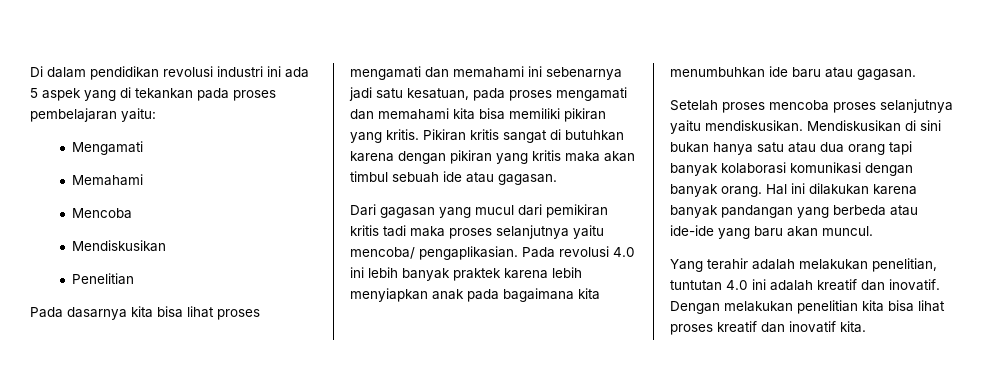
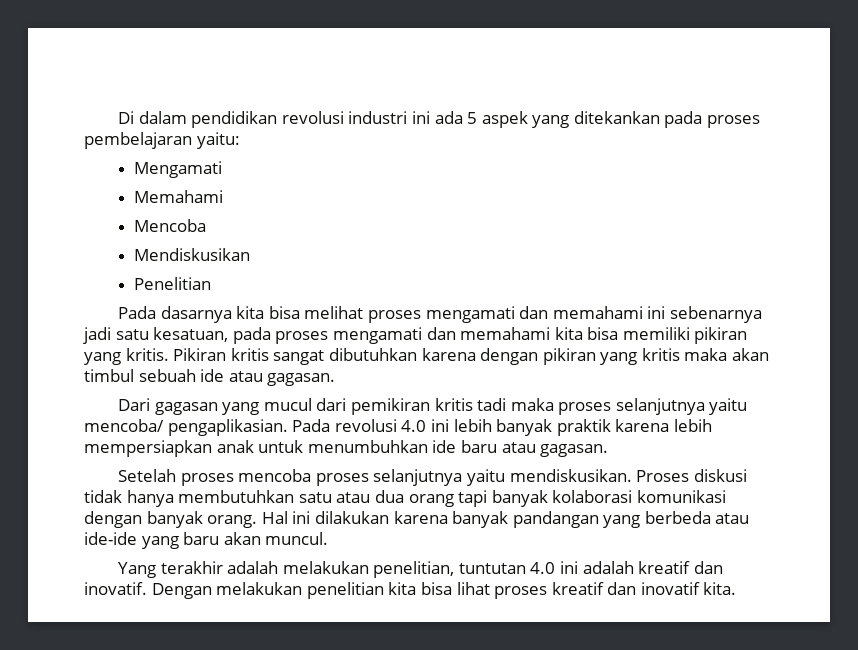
- Di dalam pendidikan revolusi industri ini ada 5 aspek yang di tekankan pada proses pembelajaran yaitu:
+ Di dalam pendidikan revolusi industri ini ada 5 aspek yang ditekankan pada proses pembelajaran yaitu:
- Pada dasarnya kita bisa lihat proses mengamati dan memahami ini sebenarnya jadi satu kesatuan, pada proses mengamati dan memahami kita bisa memiliki pikiran yang kritis.
+ Pada dasarnya kita bisa melihat proses mengamati dan memahami ini sebenarnya jadi satu kesatuan, pada proses mengamati dan memahami kita bisa memiliki pikiran yang kritis.
- Pikiran kritis sangat di butuhkan karena dengan pikiran yang kritis maka akan timbul sebuah ide atau gagasan.
+ Pikiran kritis sangat dibutuhkan karena dengan pikiran yang kritis maka akan timbul sebuah ide atau gagasan.
- Pada revolusi 4.0 ini lebih banyak praktek karena lebih menyiapkan anak pada bagaimana kita menumbuhkan ide baru atau gagasan.
+ Pada revolusi 4.0 ini lebih banyak praktik karena lebih mempersiapkan anak untuk menumbuhkan ide baru atau gagasan.
- Mendiskusikan di sini bukan hanya satu atau dua orang tapi banyak kolaborasi komunikasi dengan banyak orang.
+ Proses diskusi tidak hanya membutuhkan satu atau dua orang tapi banyak kolaborasi komunikasi dengan banyak orang.
- Yang terahir adalah melakukan penelitian, tuntutan 4.0 ini adalah kreatif dan inovatif.
+ Yang terakhir adalah melakukan penelitian, tuntutan 4.0 ini adalah kreatif dan inovatif.

